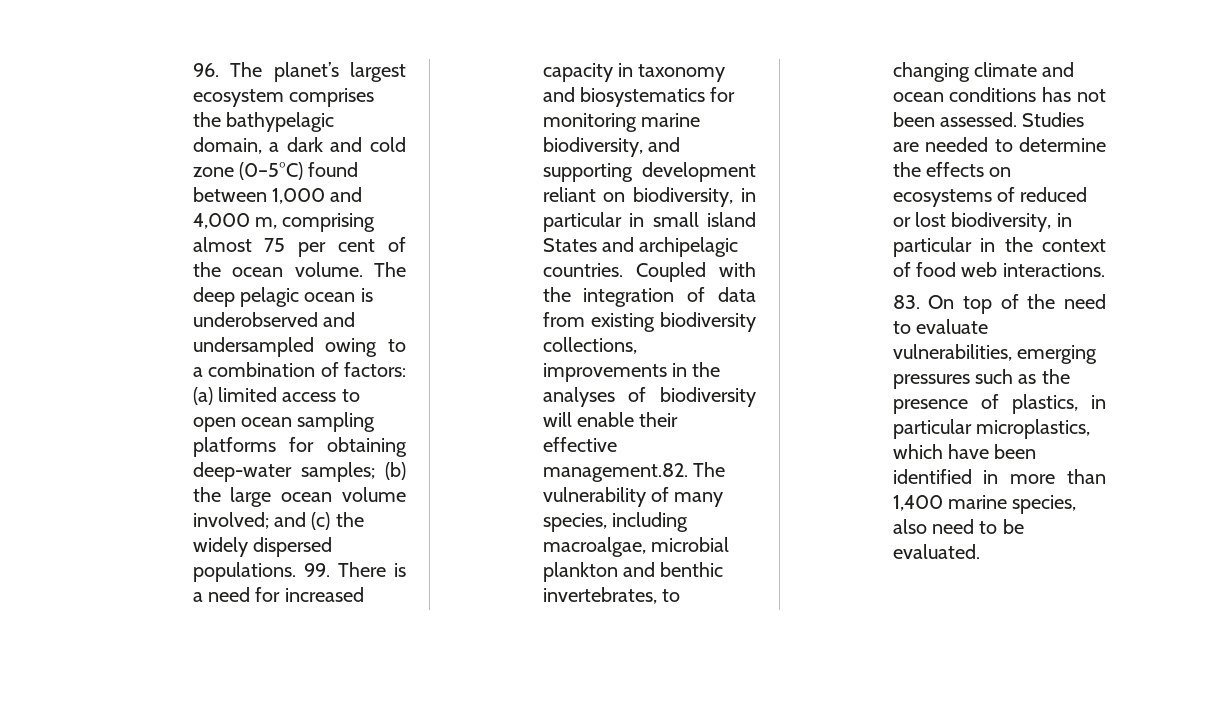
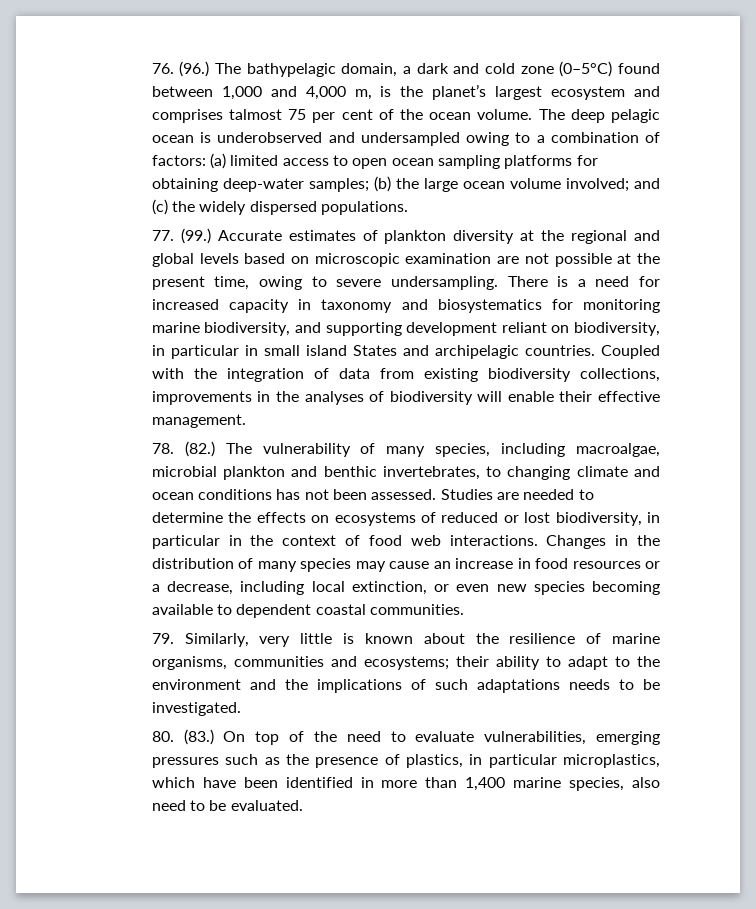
- 96. The planet’s largest ecosystem comprises the bathypelagic domain, a dark and cold zone (0–5°C) found between 1,000 and 4,000 m, comprising almost 75 per cent of the ocean volume.
+ 76. (96.) The bathypelagic domain, a dark and cold zone (0–5°C) found between 1,000 and 4,000 m, is the planet’s largest ecosystem and comprises talmost 75 per cent of the ocean volume.
- and (c) the widely dispersed populations. 99. There is a need for increased capacity in taxonomy and biosystematics for monitoring marine biodiversity, and supporting development reliant on biodiversity, in particular in small island States and archipelagic countries.
+ and (c) the widely dispersed populations.
+ 77. (99.) Accurate estimates of plankton diversity at the regional and global levels based on microscopic examination are not possible at the present time, owing to severe undersampling. There is a need for increased capacity in taxonomy and biosystematics for monitoring marine biodiversity, and supporting development reliant on biodiversity, in particular in small island States and archipelagic countries.
- Coupled with the integration of data from existing biodiversity collections, improvements in the analyses of biodiversity will enable their effective management.82. The vulnerability of many species, including macroalgae, microbial plankton and benthic invertebrates, to changing climate and ocean conditions has not been assessed.
+ Coupled with the integration of data from existing biodiversity collections, improvements in the analyses of biodiversity will enable their effective management.
+ 78. (82.) The vulnerability of many species, including macroalgae, microbial plankton and benthic invertebrates, to changing climate and ocean conditions has not been assessed.
- Studies are needed to determine the effects on ecosystems of reduced or lost biodiversity, in particular in the context of food web interactions.
- 83. On top of the need to evaluate vulnerabilities, emerging pressures such as the presence of plastics, in particular microplastics, which have been identified in more than 1,400 marine species, also need to be evaluated.
+ Studies are needed to determine the effects on ecosystems of reduced or lost biodiversity, in particular in the context of food web interactions. Changes in the distribution of many species may cause an increase in food resources or a decrease, including local extinction, or even new species becoming available to dependent coastal communities.
+ 79. Similarly, very little is known about the resilience of marine organisms, communities and ecosystems; their ability to adapt to the environment and the implications of such adaptations needs to be investigated.
+ 80. (83.) On top of the need to evaluate vulnerabilities, emerging pressures such as the presence of plastics, in particular microplastics, which have been identified in more than 1,400 marine species, also need to be evaluated.

